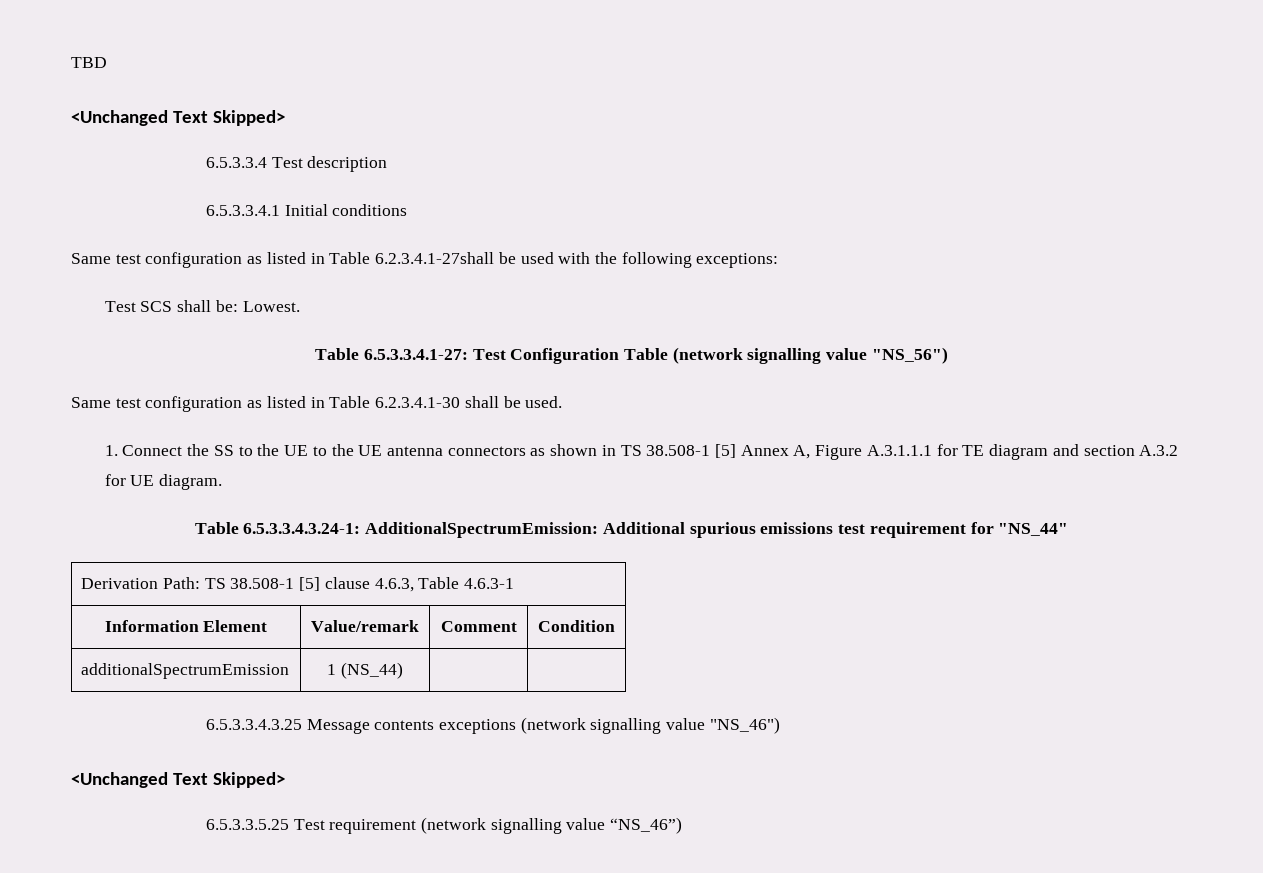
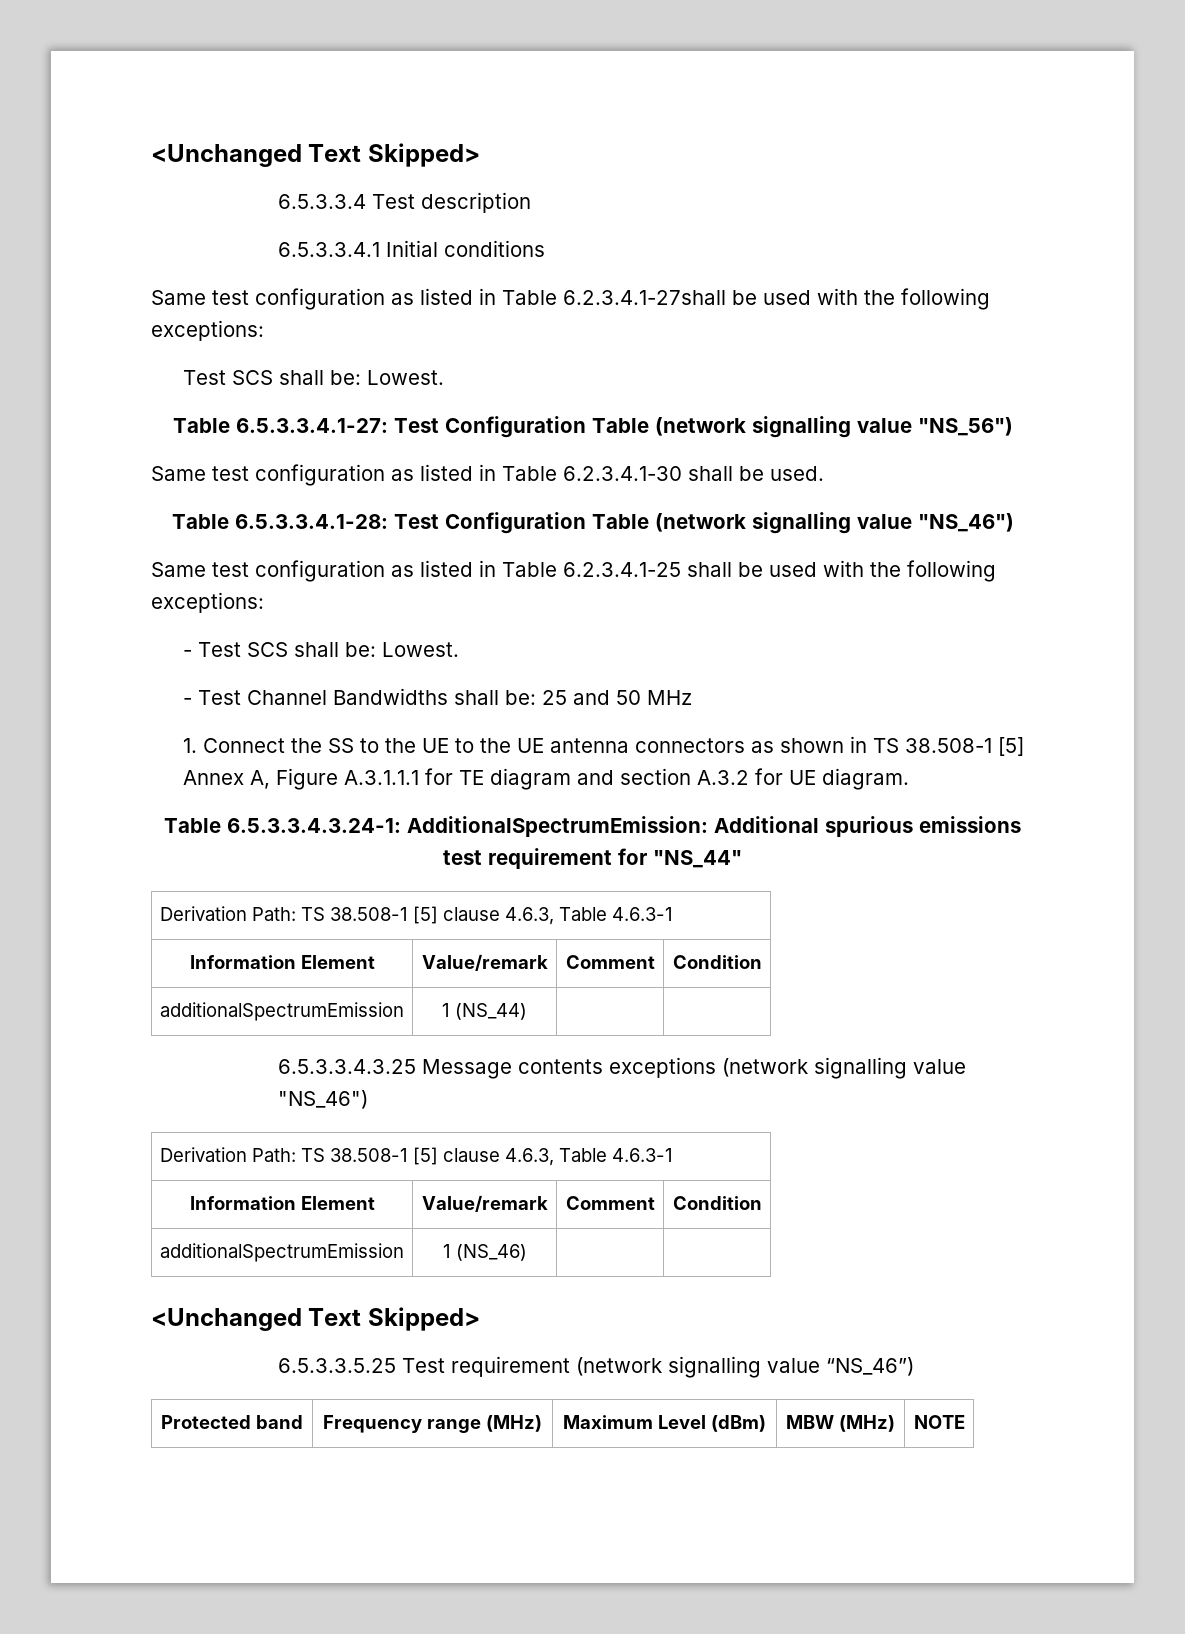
- TBD
+ Table 6.5.3.3.4.1-28: Test Configuration Table (network signalling value "NS_46")
+ Same test configuration as listed in Table 6.2.3.4.1-25 shall be used with the following exceptions:
+ - Test SCS shall be: Lowest.
+ - Test Channel Bandwidths shall be: 25 and 50 MHz
  6.5.3.3.4.3.25 Message contents exceptions (network signalling value "NS_46")
+ Derivation Path: TS 38.508-1 [5] clause 4.6.3, Table 4.6.3-1
+ Information Element | Value/remark | Comment | Condition
+ additionalSpectrumEmission | 1 (NS_46) | |
+ Protected band | Frequency range (MHz) | Maximum Level (dBm) | MBW (MHz) | NOTE

